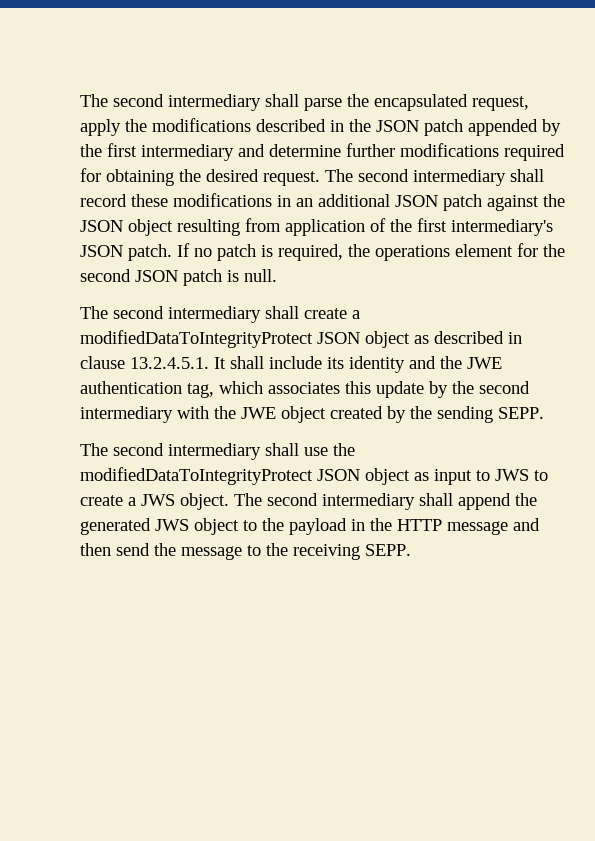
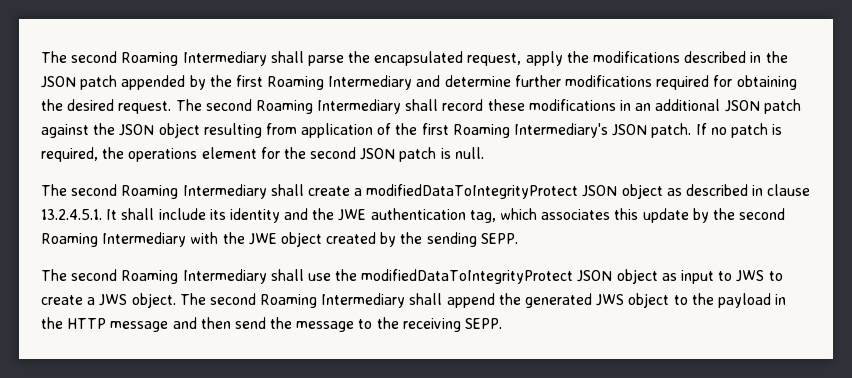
- The second intermediary shall parse the encapsulated request, apply the modifications described in the JSON patch appended by the first intermediary and determine further modifications required for obtaining the desired request.
+ The second Roaming Intermediary shall parse the encapsulated request, apply the modifications described in the JSON patch appended by the first Roaming Intermediary and determine further modifications required for obtaining the desired request.
- The second intermediary shall record these modifications in an additional JSON patch against the JSON object resulting from application of the first intermediary's JSON patch.
+ The second Roaming Intermediary shall record these modifications in an additional JSON patch against the JSON object resulting from application of the first Roaming Intermediary's JSON patch.
- The second intermediary shall create a modifiedDataToIntegrityProtect JSON object as described in clause 13.2.4.5.1. It shall include its identity and the JWE authentication tag, which associates this update by the second intermediary with the JWE object created by the sending SEPP.
+ The second Roaming Intermediary shall create a modifiedDataToIntegrityProtect JSON object as described in clause 13.2.4.5.1. It shall include its identity and the JWE authentication tag, which associates this update by the second Roaming Intermediary with the JWE object created by the sending SEPP.
- The second intermediary shall use the modifiedDataToIntegrityProtect JSON object as input to JWS to create a JWS object.
+ The second Roaming Intermediary shall use the modifiedDataToIntegrityProtect JSON object as input to JWS to create a JWS object.
- The second intermediary shall append the generated JWS object to the payload in the HTTP message and then send the message to the receiving SEPP.
+ The second Roaming Intermediary shall append the generated JWS object to the payload in the HTTP message and then send the message to the receiving SEPP.

